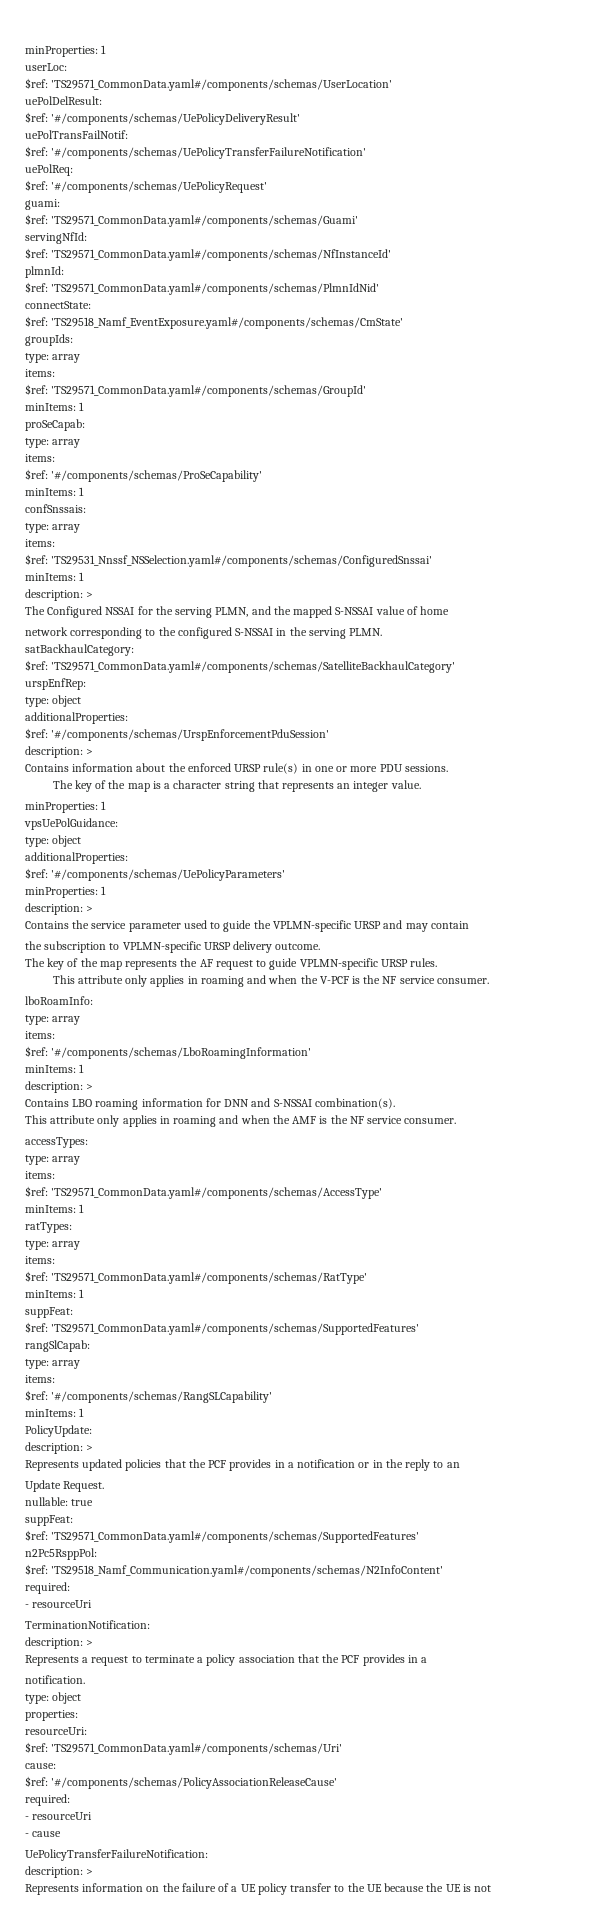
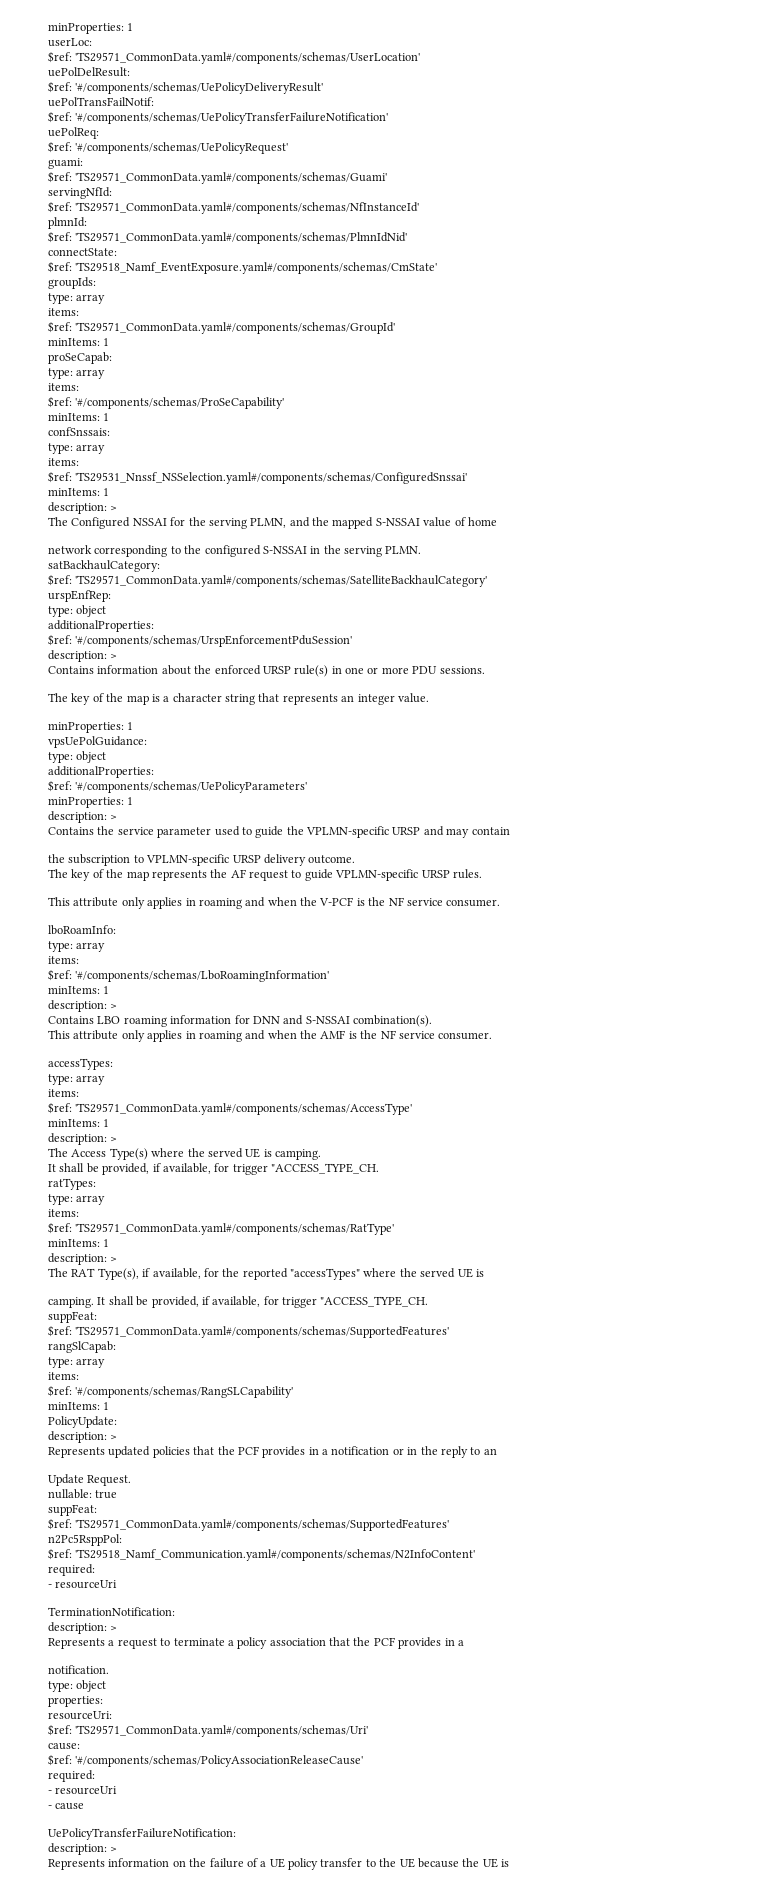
  $ref: 'TS29571_CommonData.yaml#/components/schemas/AccessType'
  minItems: 1
+ description: >
+ The Access Type(s) where the served UE is camping.
+ It shall be provided, if available, for trigger "ACCESS_TYPE_CH.
  $ref: 'TS29571_CommonData.yaml#/components/schemas/RatType'
  minItems: 1
+ description: >
+ The RAT Type(s), if available, for the reported "accessTypes" where the served UE is
+ camping. It shall be provided, if available, for trigger "ACCESS_TYPE_CH.
- Represents information on the failure of a UE policy transfer to the UE because the UE is not
+ Represents information on the failure of a UE policy transfer to the UE because the UE is

